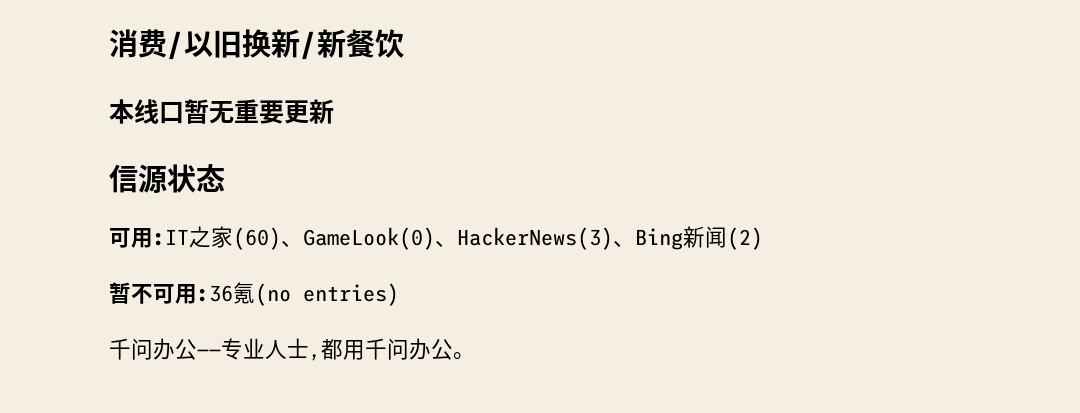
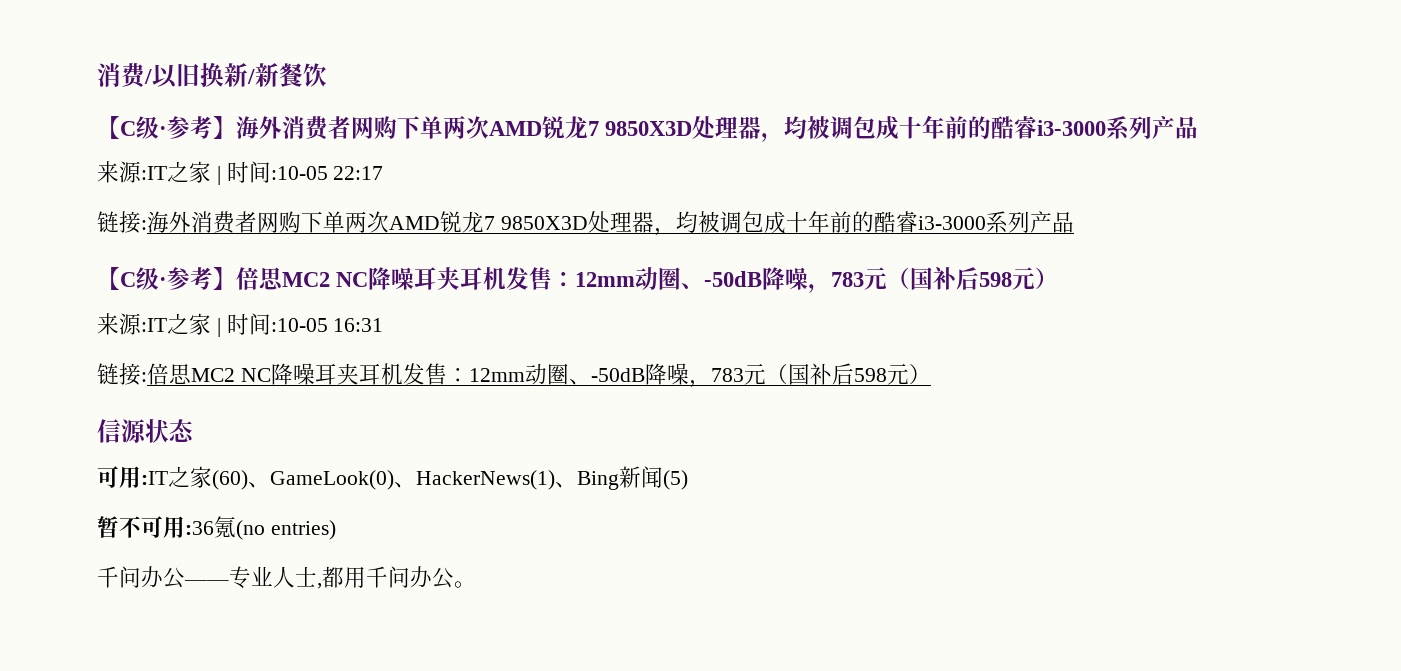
- 本线口暂无重要更新
+ 【C级·参考】海外消费者网购下单两次AMD锐龙7 9850X3D处理器，均被调包成十年前的酷睿i3-3000系列产品
+ 来源:IT之家 | 时间:10-05 22:17
+ 链接:海外消费者网购下单两次AMD锐龙7 9850X3D处理器，均被调包成十年前的酷睿i3-3000系列产品
+ 【C级·参考】倍思MC2 NC降噪耳夹耳机发售：12mm动圈、-50dB降噪，783元（国补后598元）
+ 来源:IT之家 | 时间:10-05 16:31
+ 链接:倍思MC2 NC降噪耳夹耳机发售：12mm动圈、-50dB降噪，783元（国补后598元）
- 可用:IT之家(60)、GameLook(0)、HackerNews(3)、Bing新闻(2)
+ 可用:IT之家(60)、GameLook(0)、HackerNews(1)、Bing新闻(5)

